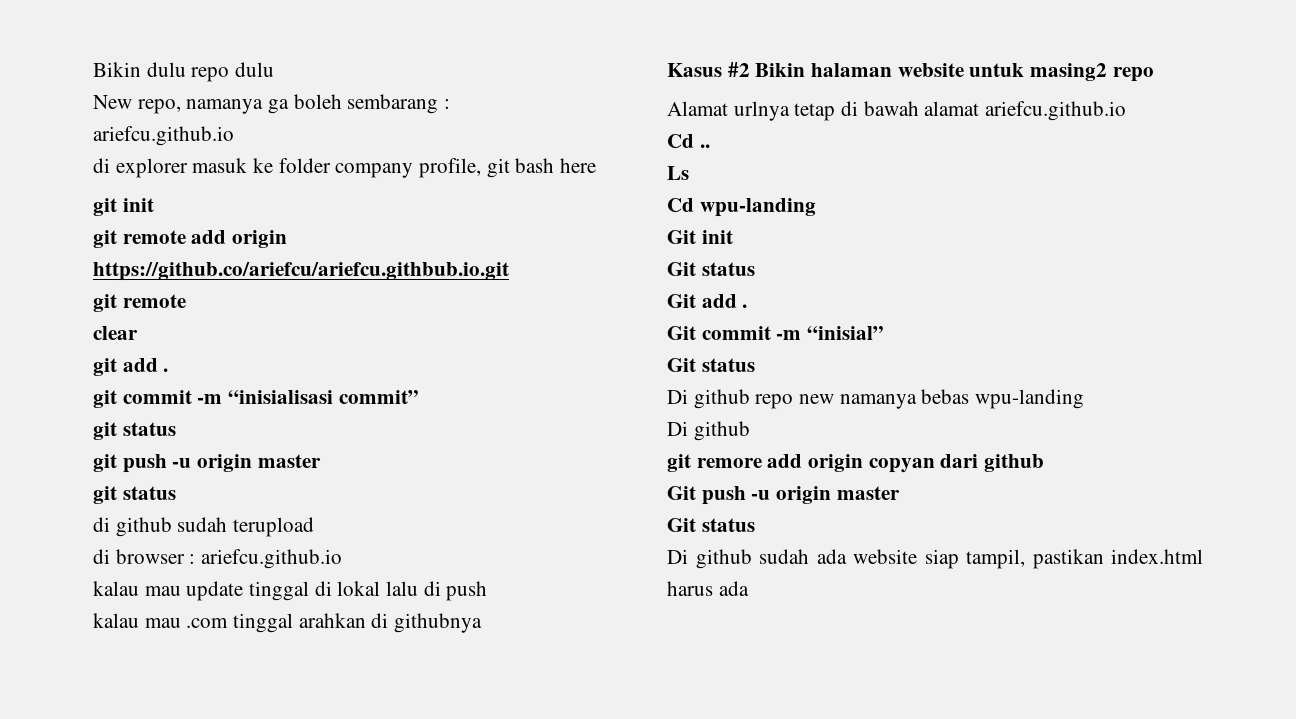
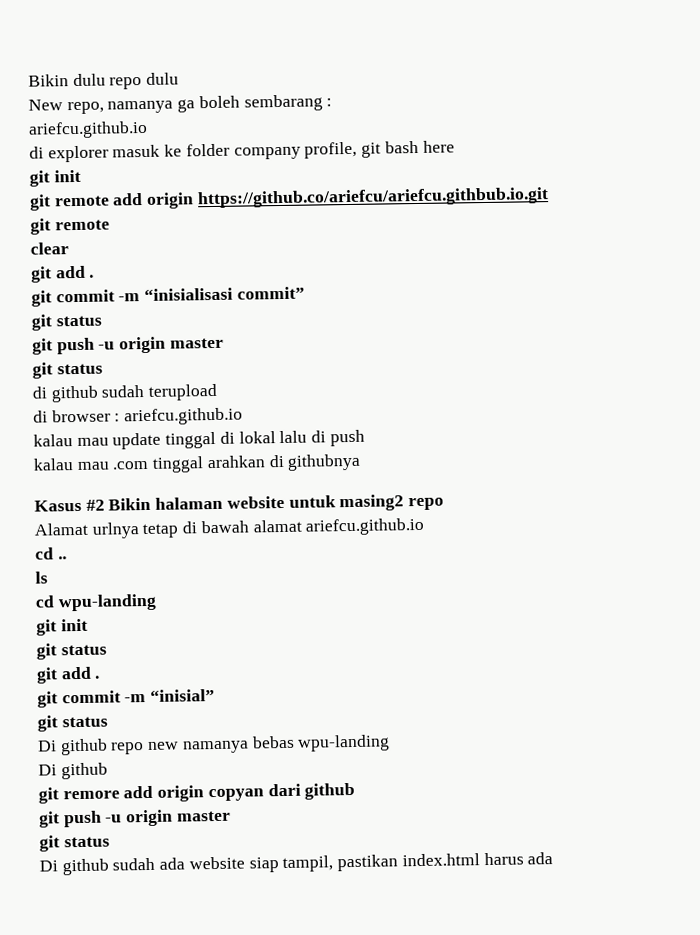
- Cd ..
+ cd ..
- Ls
- Cd wpu-landing
- Git init
- Git status
- Git add .
- Git commit -m “inisial”
- Git status
+ ls
+ cd wpu-landing
+ git init
+ git status
+ git add .
+ git commit -m “inisial”
+ git status
  git remore add origin copyan dari github
- Git push -u origin master
- Git status
+ git push -u origin master
+ git status

